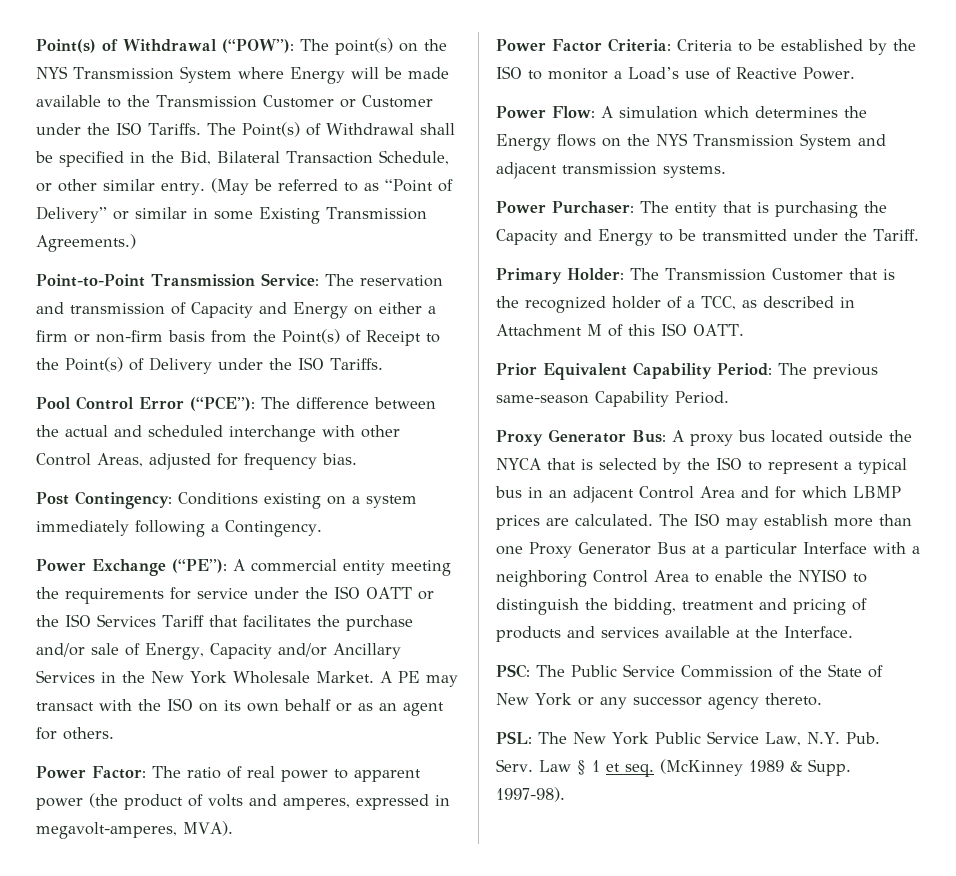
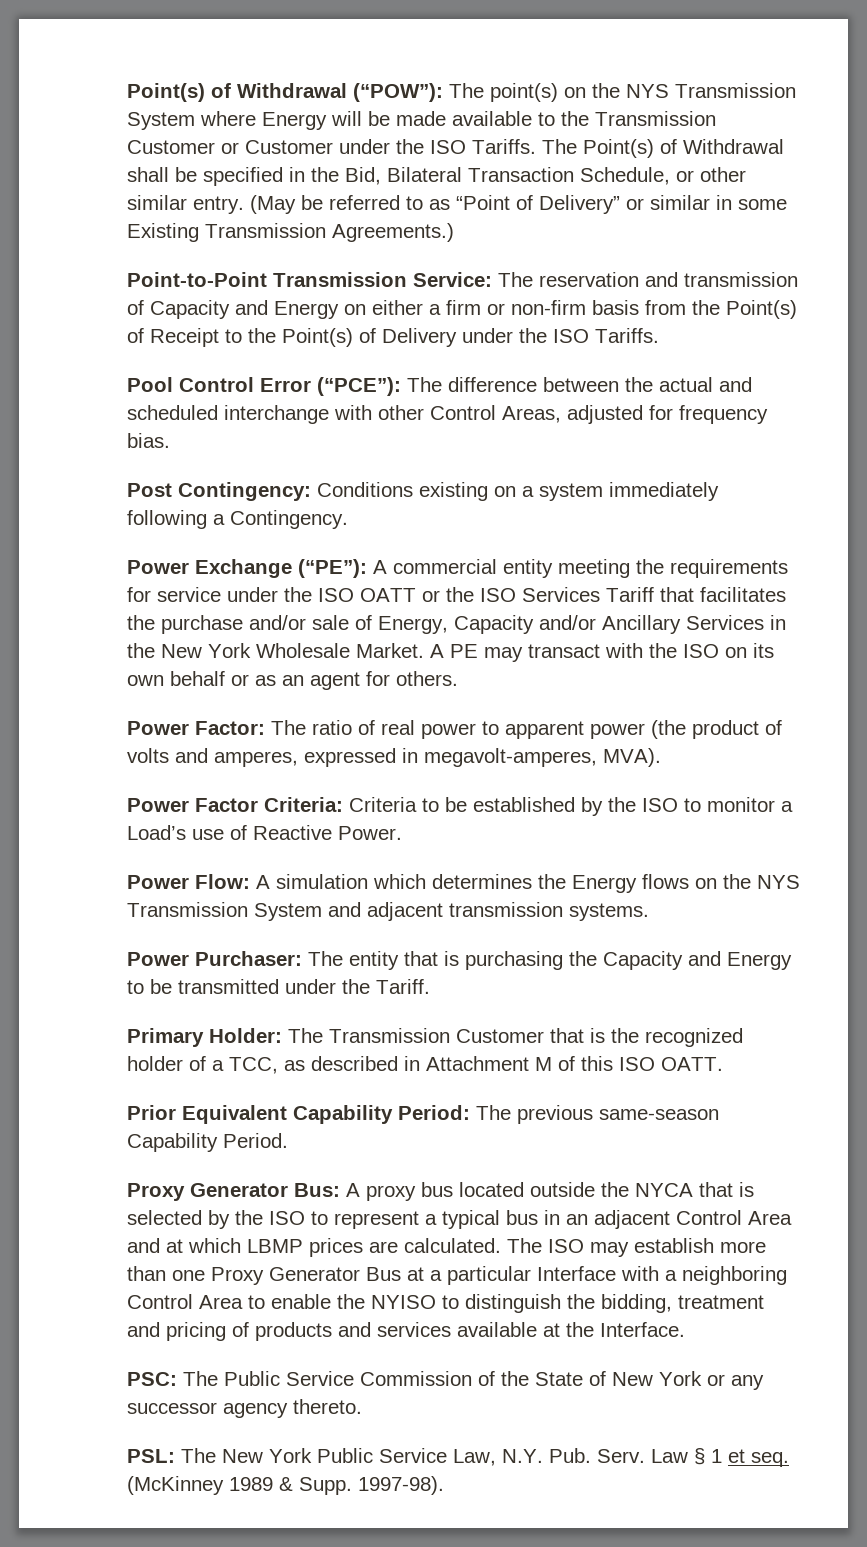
- Proxy Generator Bus: A proxy bus located outside the NYCA that is selected by the ISO to represent a typical bus in an adjacent Control Area and for which LBMP prices are calculated.
+ Proxy Generator Bus: A proxy bus located outside the NYCA that is selected by the ISO to represent a typical bus in an adjacent Control Area and at which LBMP prices are calculated.

